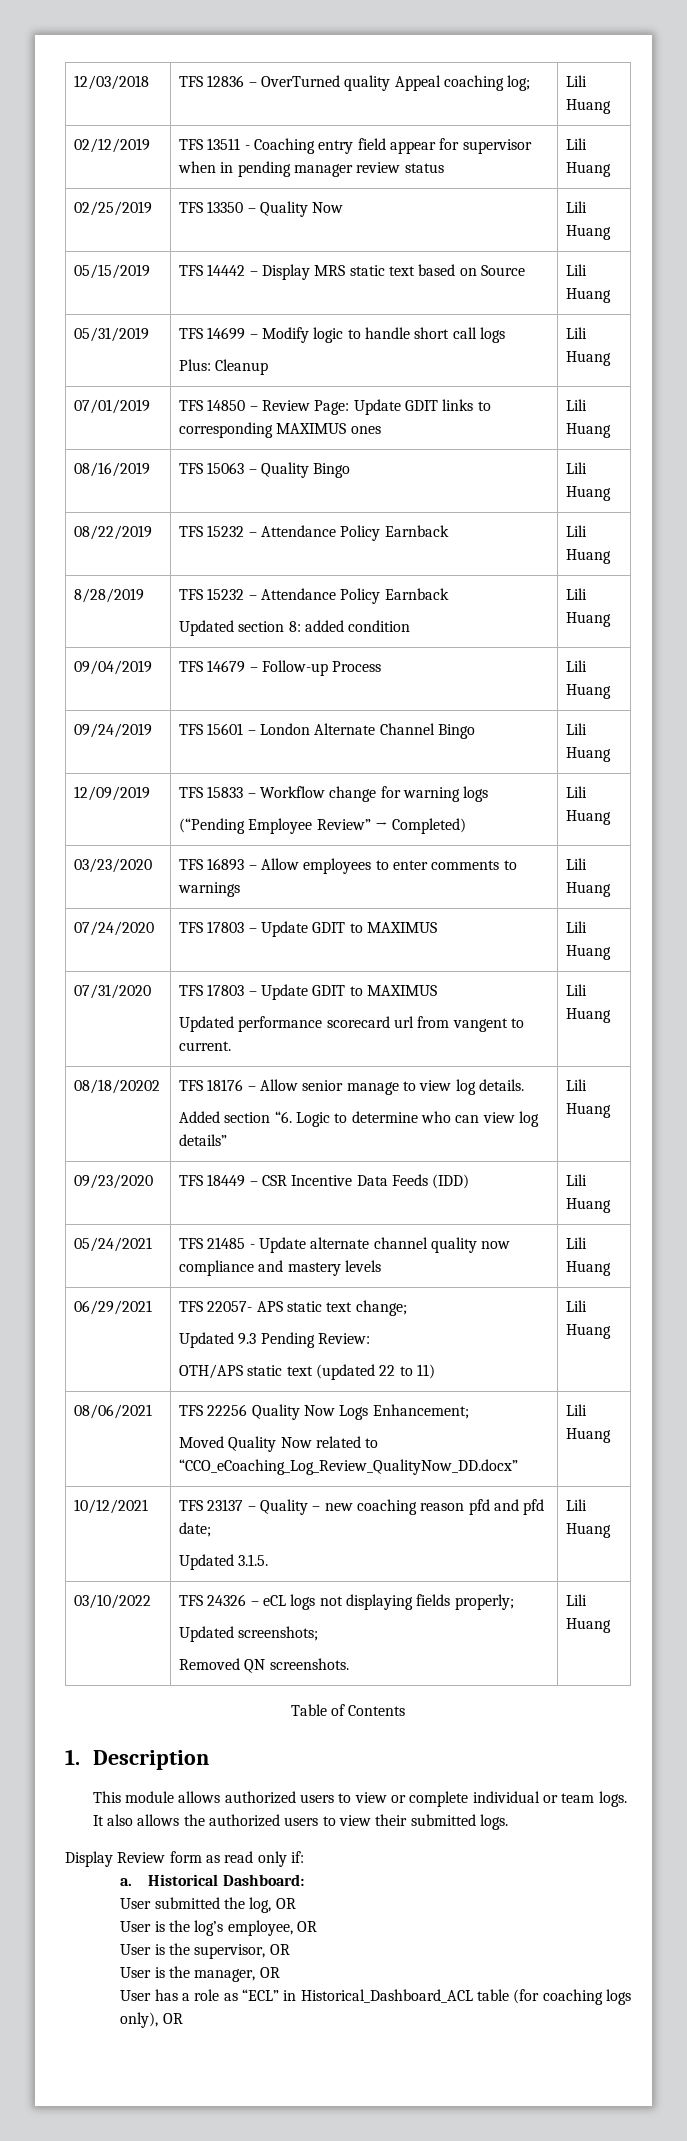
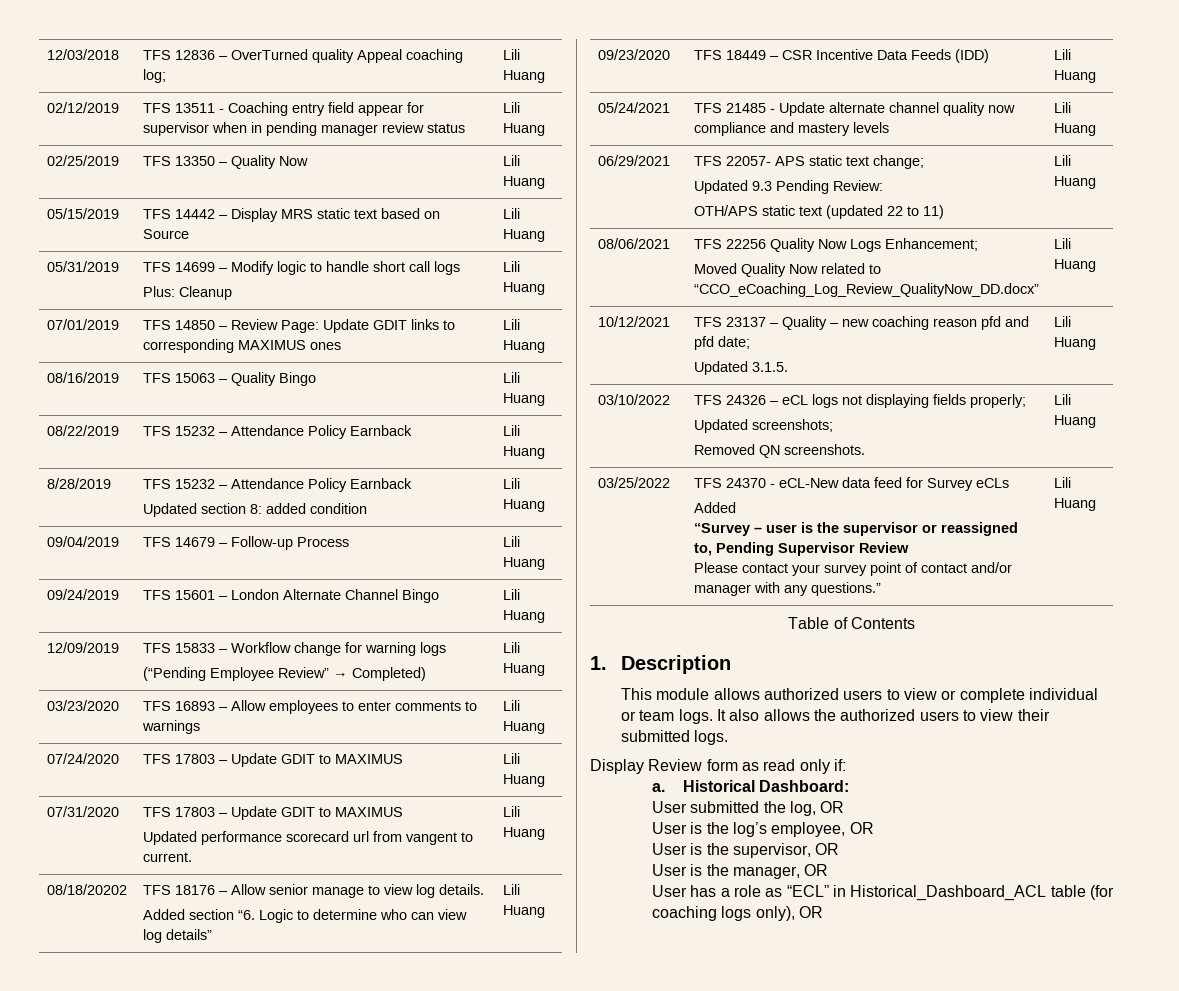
+ 03/25/2022 | TFS 24370 - eCL-New data feed for Survey eCLs
+ Added
+ “Survey – user is the supervisor or reassigned to, Pending Supervisor Review
+ Please contact your survey point of contact and/or manager with any questions.” | Lili Huang

